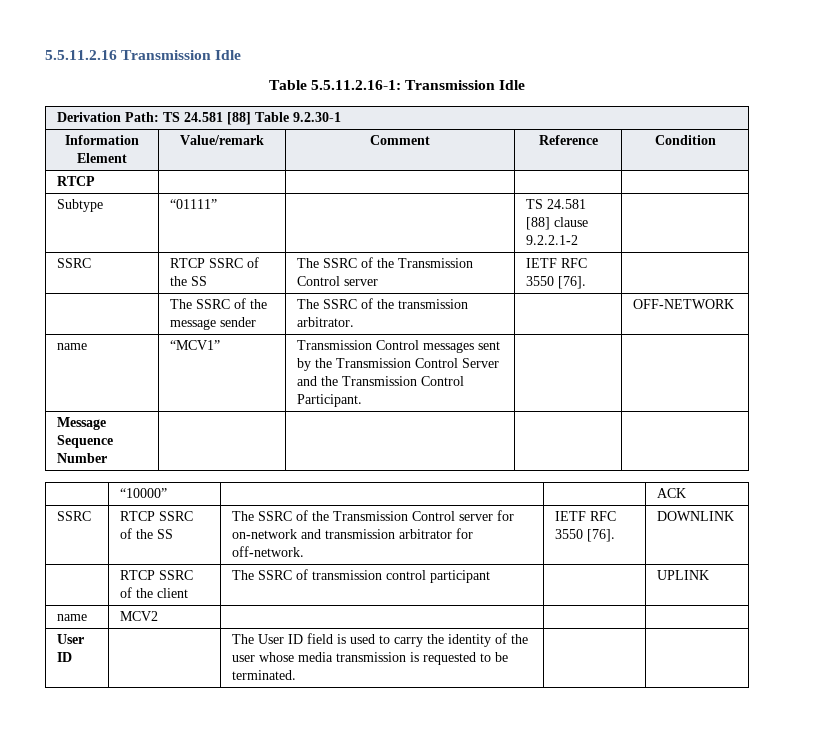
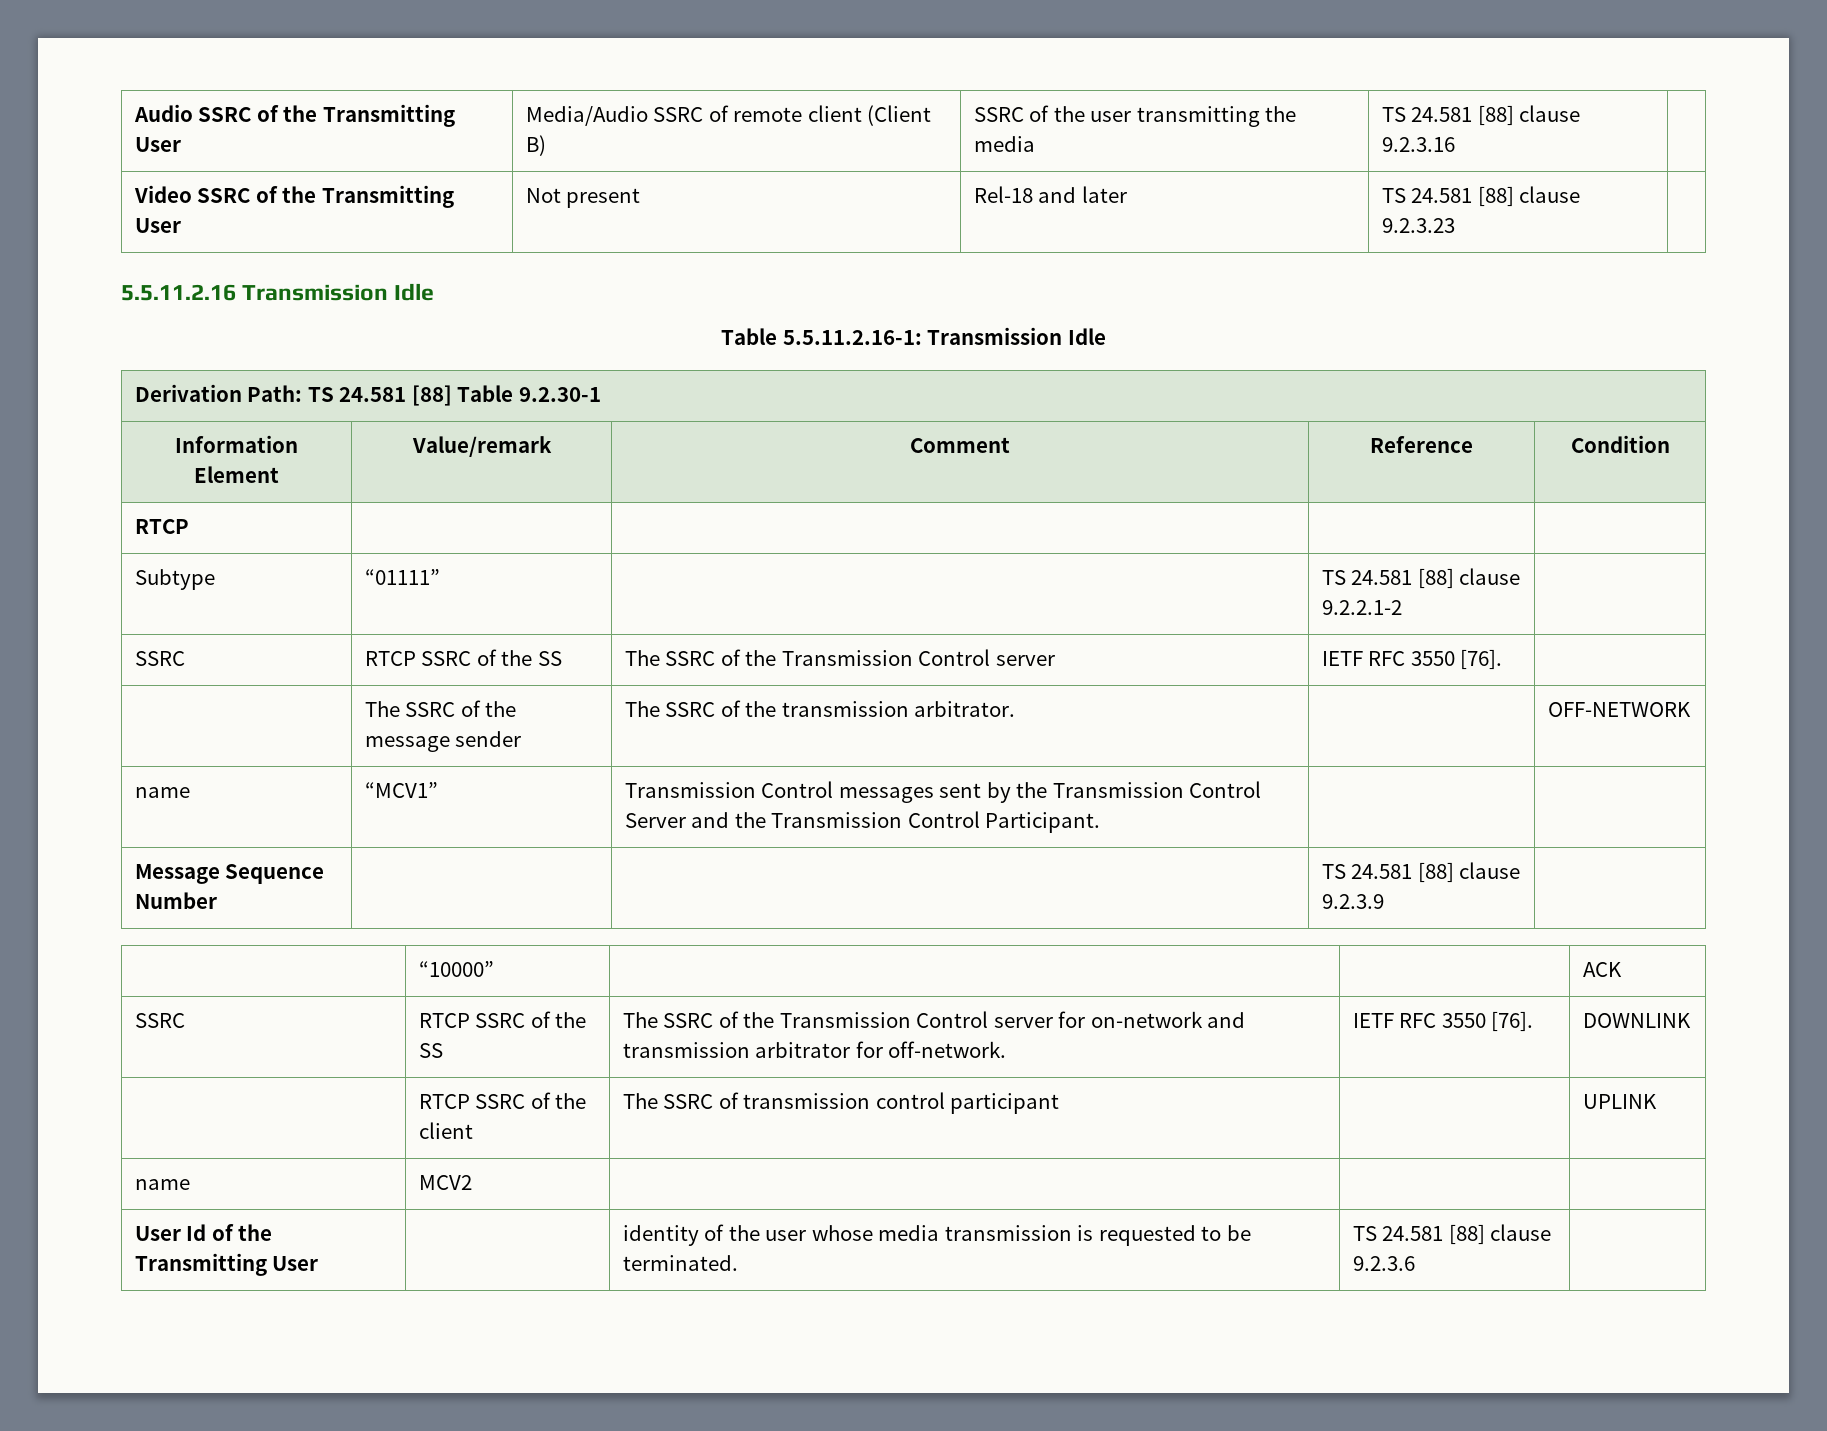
+ Audio SSRC of the Transmitting User | Media/Audio SSRC of remote client (Client B) | SSRC of the user transmitting the media | TS 24.581 [88] clause 9.2.3.16 |
+ Video SSRC of the Transmitting User | Not present | Rel-18 and later | TS 24.581 [88] clause 9.2.3.23 |
- Message Sequence Number | | | |
+ Message Sequence Number | | | TS 24.581 [88] clause 9.2.3.9 |
- User ID | | The User ID field is used to carry the identity of the user whose media transmission is requested to be terminated. | |
+ User Id of the Transmitting User | | identity of the user whose media transmission is requested to be terminated. | TS 24.581 [88] clause 9.2.3.6 |

